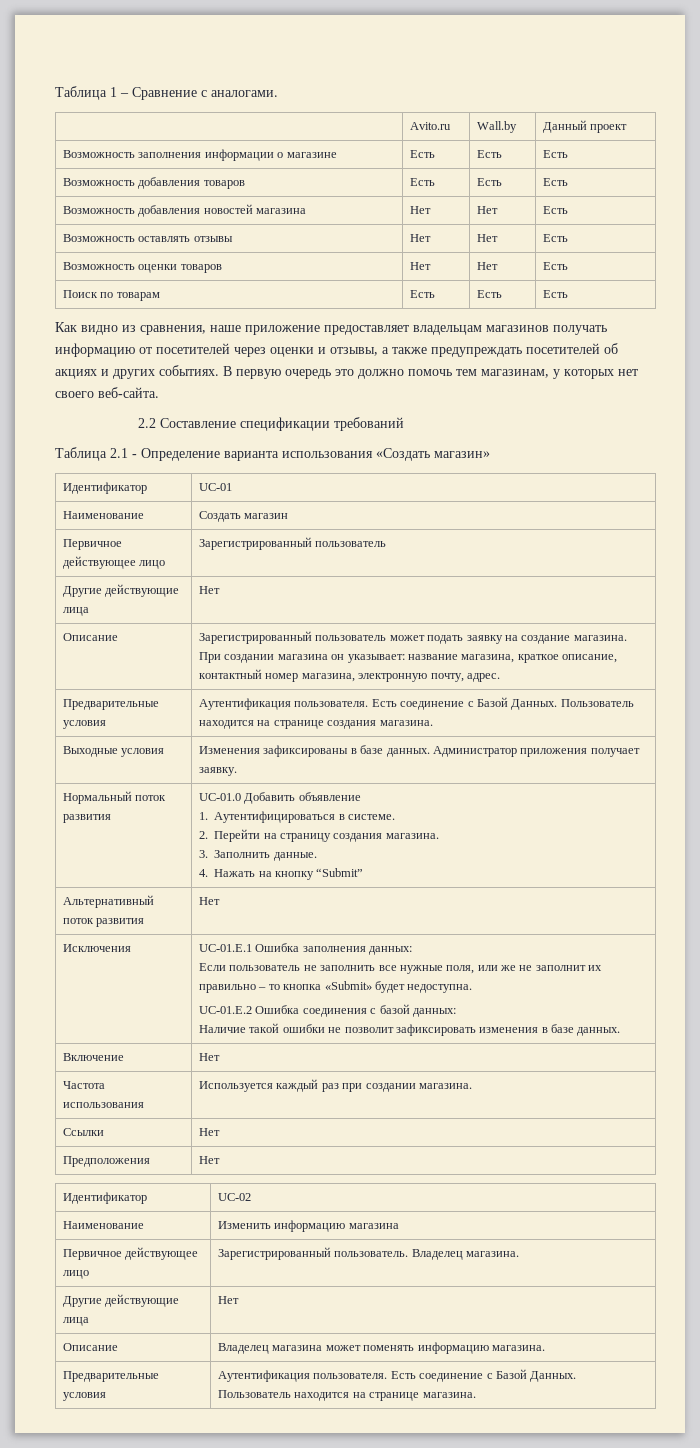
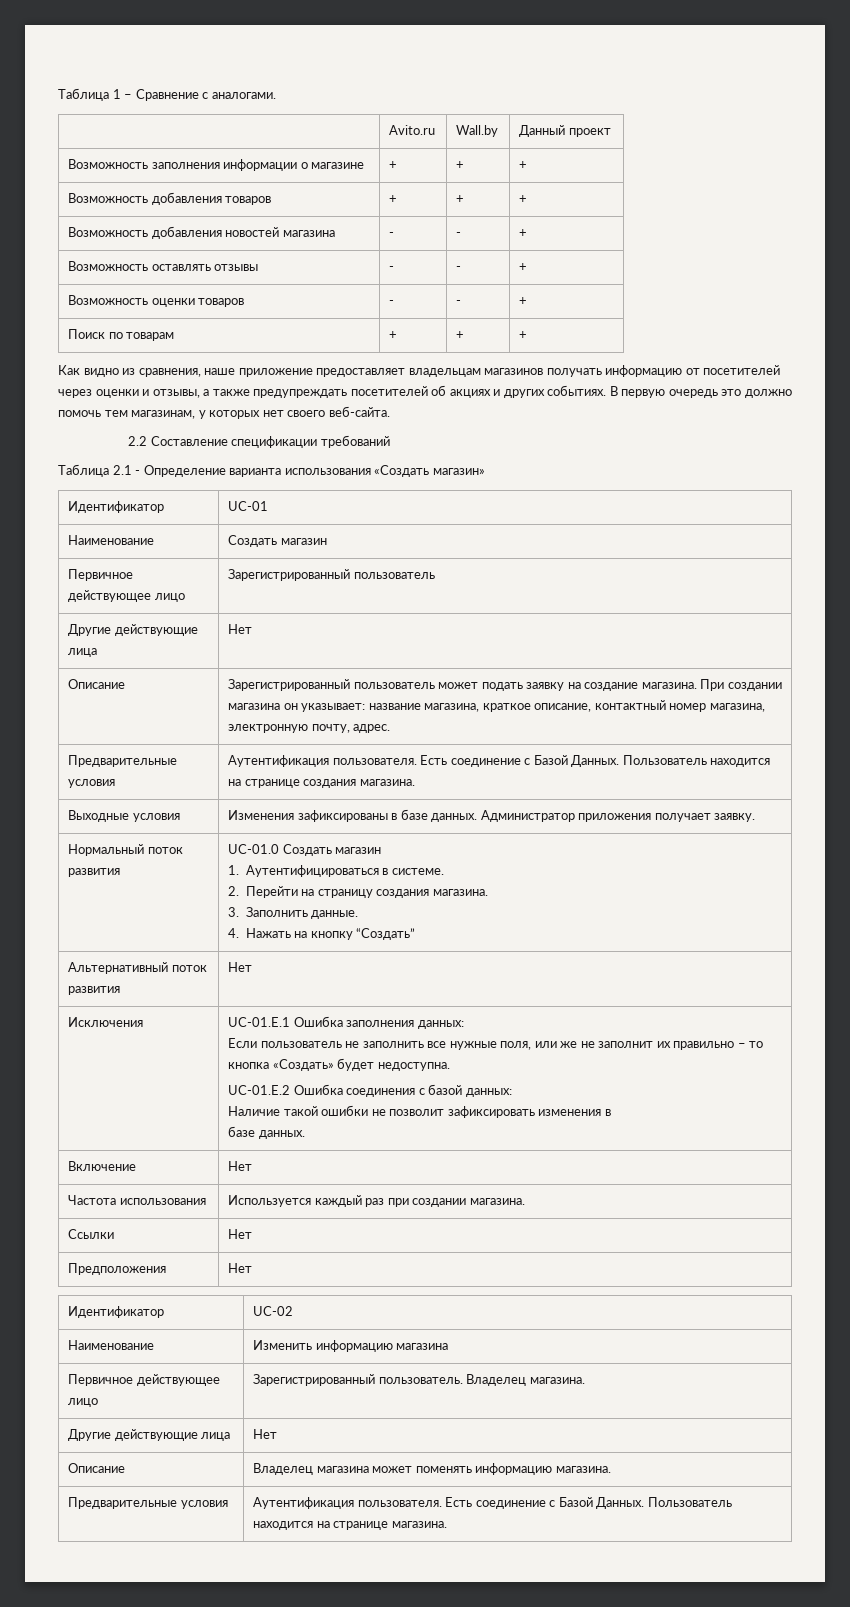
- Возможность заполнения информации о магазине | Есть | Есть | Есть
+ Возможность заполнения информации о магазине | + | + | +
- Возможность добавления товаров | Есть | Есть | Есть
+ Возможность добавления товаров | + | + | +
- Возможность добавления новостей магазина | Нет | Нет | Есть
+ Возможность добавления новостей магазина | - | - | +
- Возможность оставлять отзывы | Нет | Нет | Есть
+ Возможность оставлять отзывы | - | - | +
- Возможность оценки товаров | Нет | Нет | Есть
+ Возможность оценки товаров | - | - | +
- Поиск по товарам | Есть | Есть | Есть
+ Поиск по товарам | + | + | +
- Нормальный поток развития | UC-01.0 Добавить объявление
+ Нормальный поток развития | UC-01.0 Создать магазин
  1. Аутентифицироваться в системе.
  2. Перейти на страницу создания магазина.
  3. Заполнить данные.
- 4. Нажать на кнопку “Submit”
+ 4. Нажать на кнопку “Создать”
  Исключения | UC-01.Е.1 Ошибка заполнения данных:
- Если пользователь не заполнить все нужные поля, или же не заполнит их правильно – то кнопка «Submit» будет недоступна.
+ Если пользователь не заполнить все нужные поля, или же не заполнит их правильно – то кнопка «Создать» будет недоступна.
  UC-01.Е.2 Ошибка соединения с базой данных:
- Наличие такой ошибки не позволит зафиксировать изменения в базе данных.
+ Наличие такой ошибки не позволит зафиксировать изменения в
+ базе данных.

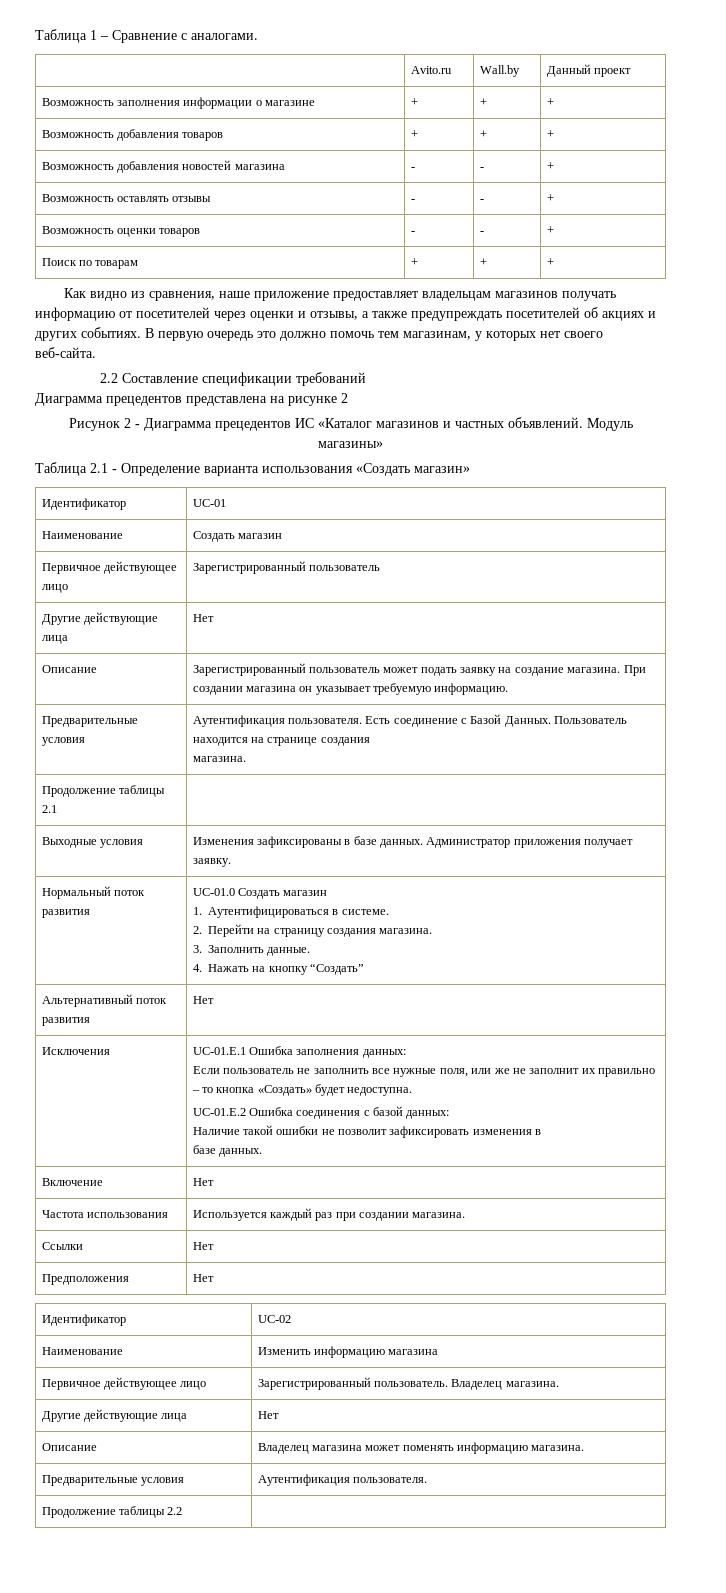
+ Диаграмма прецедентов представлена на рисунке 2
+ Рисунок 2 - Диаграмма прецедентов ИС «Каталог магазинов и частных объявлений. Модуль магазины»
- Описание | Зарегистрированный пользователь может подать заявку на создание магазина. При создании магазина он указывает: название магазина, краткое описание, контактный номер магазина, электронную почту, адрес.
+ Описание | Зарегистрированный пользователь может подать заявку на создание магазина. При создании магазина он указывает требуемую информацию.
- Предварительные условия | Аутентификация пользователя. Есть соединение с Базой Данных. Пользователь находится на странице создания магазина.
+ Предварительные условия | Аутентификация пользователя. Есть соединение с Базой Данных. Пользователь находится на странице создания
+ магазина.
+ Продолжение таблицы 2.1 |
  Описание | Владелец магазина может поменять информацию магазина.
- Предварительные условия | Аутентификация пользователя. Есть соединение с Базой Данных. Пользователь находится на странице магазина.
+ Предварительные условия | Аутентификация пользователя.
+ Продолжение таблицы 2.2 |

